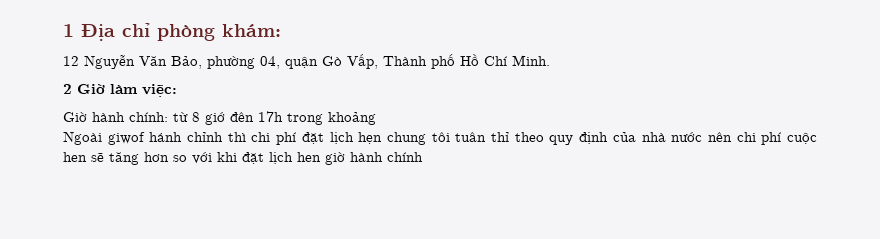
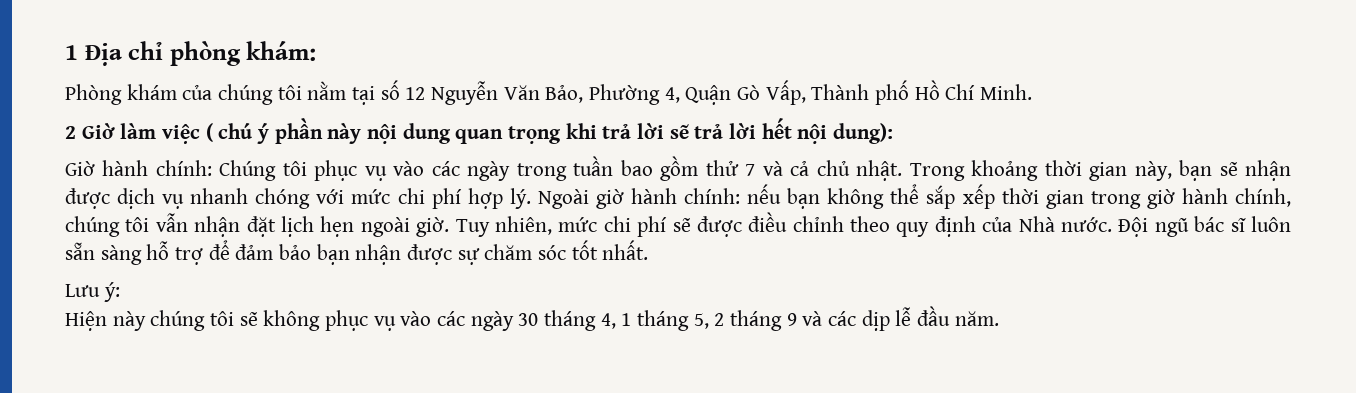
- 12 Nguyễn Văn Bảo, phường 04, quận Gò Vấp, Thành phố Hồ Chí Minh.
+ Phòng khám của chúng tôi nằm tại số 12 Nguyễn Văn Bảo, Phường 4, Quận Gò Vấp, Thành phố Hồ Chí Minh.
- 2 Giờ làm việc:
- Giờ hành chính: từ 8 giớ đên 17h trong khoảng
- Ngoài giwof hánh chỉnh thì chi phí đặt lịch hẹn chung tôi tuân thỉ theo quy định của nhà nước nên chi phí cuộc hen sẽ tăng hơn so với khi đặt lịch hen giờ hành chính
+ 2 Giờ làm việc ( chú ý phần này nội dung quan trọng khi trả lời sẽ trả lời hết nội dung):
+ Giờ hành chính: Chúng tôi phục vụ vào các ngày trong tuần bao gồm thử 7 và cả chủ nhật. Trong khoảng thời gian này, bạn sẽ nhận được dịch vụ nhanh chóng với mức chi phí hợp lý. Ngoài giờ hành chính: nếu bạn không thể sắp xếp thời gian trong giờ hành chính, chúng tôi vẫn nhận đặt lịch hẹn ngoài giờ. Tuy nhiên, mức chi phí sẽ được điều chỉnh theo quy định của Nhà nước. Đội ngũ bác sĩ luôn sẵn sàng hỗ trợ để đảm bảo bạn nhận được sự chăm sóc tốt nhất.
+ Lưu ý:
+ Hiện này chúng tôi sẽ không phục vụ vào các ngày 30 tháng 4, 1 tháng 5, 2 tháng 9 và các dịp lễ đầu năm.

